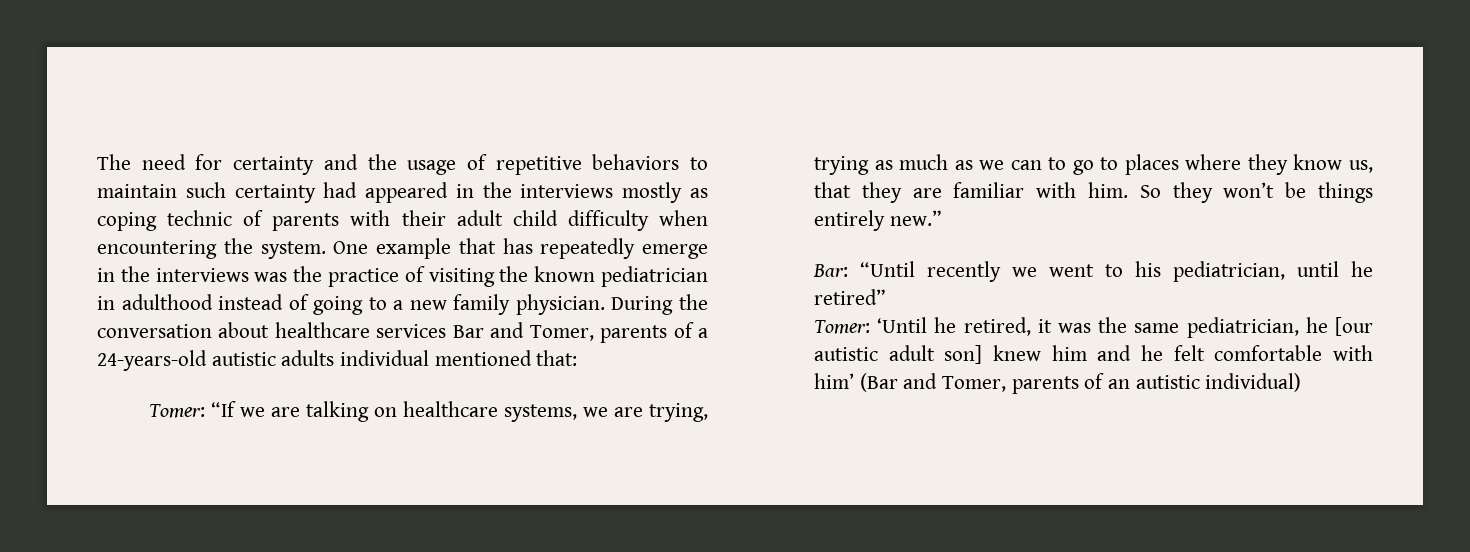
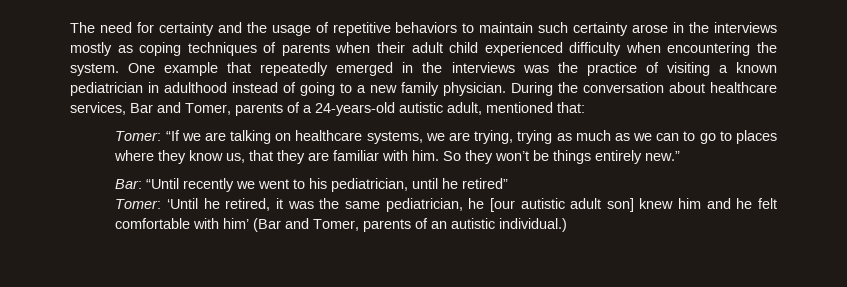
- The need for certainty and the usage of repetitive behaviors to maintain such certainty had appeared in the interviews mostly as coping technic of parents with their adult child difficulty when encountering the system.
+ The need for certainty and the usage of repetitive behaviors to maintain such certainty arose in the interviews mostly as coping techniques of parents when their adult child experienced difficulty when encountering the system.
- One example that has repeatedly emerge in the interviews was the practice of visiting the known pediatrician in adulthood instead of going to a new family physician.
+ One example that repeatedly emerged in the interviews was the practice of visiting a known pediatrician in adulthood instead of going to a new family physician.
- During the conversation about healthcare services Bar and Tomer, parents of a 24-years-old autistic adults individual mentioned that:
+ During the conversation about healthcare services, Bar and Tomer, parents of a 24-years-old autistic adult, mentioned that:
- Tomer: ‘Until he retired, it was the same pediatrician, he [our autistic adult son] knew him and he felt comfortable with him’ (Bar and Tomer, parents of an autistic individual)
+ Tomer: ‘Until he retired, it was the same pediatrician, he [our autistic adult son] knew him and he felt comfortable with him’ (Bar and Tomer, parents of an autistic individual.)

